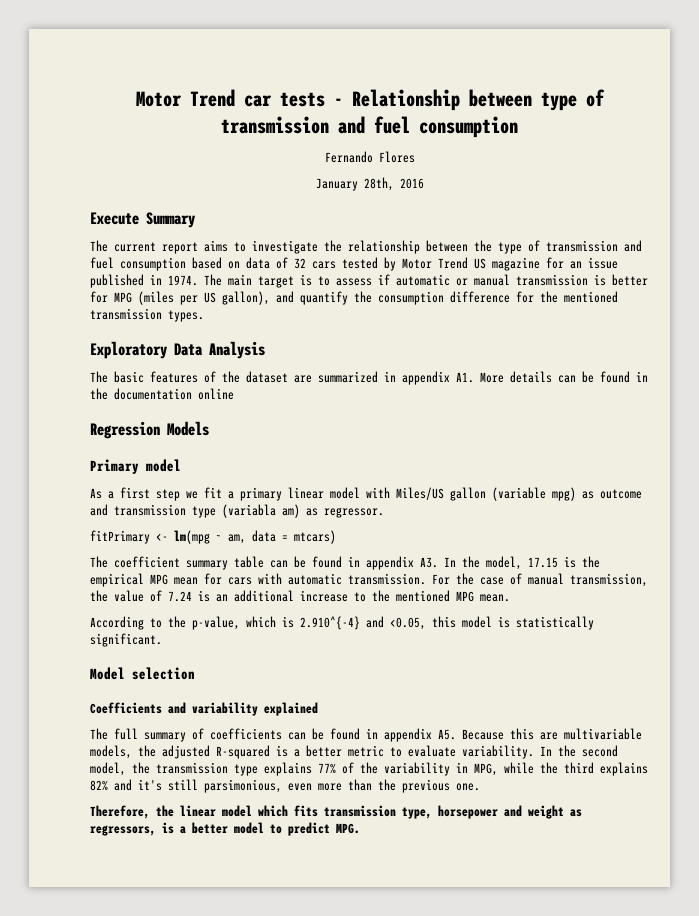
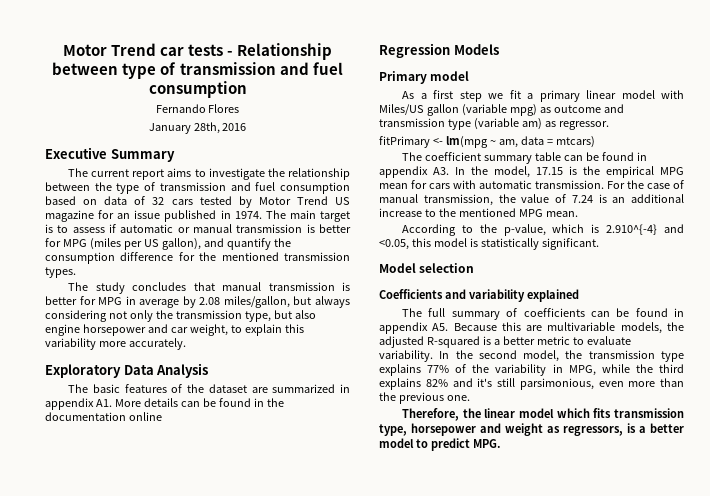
- Execute Summary
+ Executive Summary
+ The study concludes that manual transmission is better for MPG in average by 2.08 miles/gallon, but always considering not only the transmission type, but also engine horsepower and car weight, to explain this variability more accurately.
- As a first step we fit a primary linear model with Miles/US gallon (variable mpg) as outcome and transmission type (variabla am) as regressor.
+ As a first step we fit a primary linear model with Miles/US gallon (variable mpg) as outcome and transmission type (variable am) as regressor.

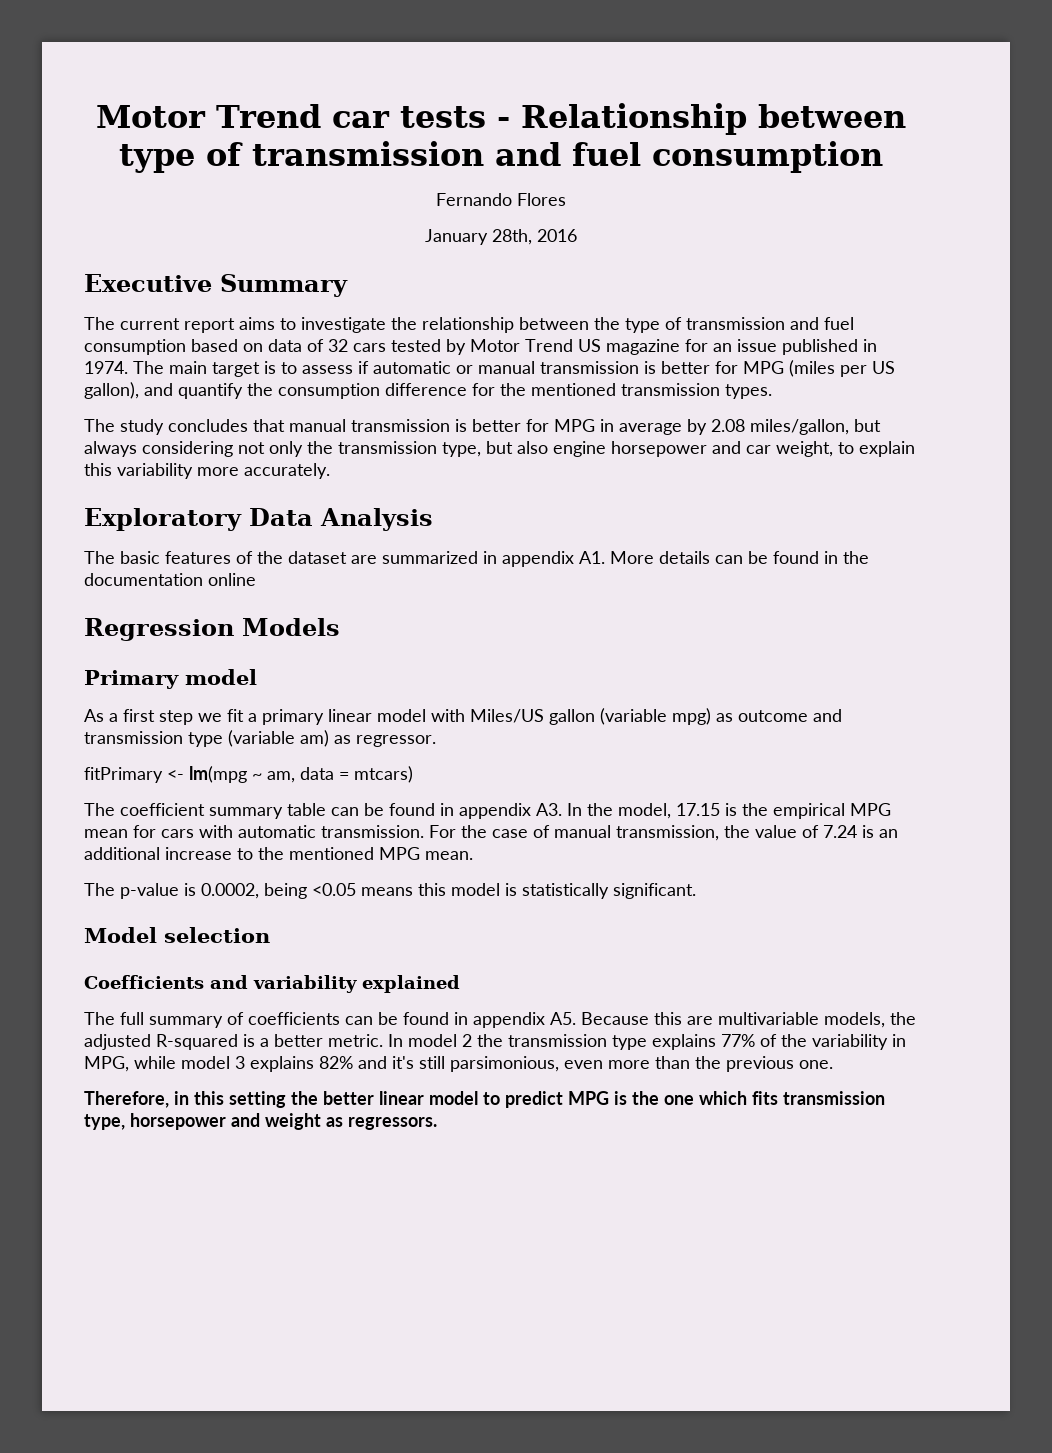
- According to the p-value, which is 2.910^{-4} and <0.05, this model is statistically significant.
+ The p-value is 0.0002, being <0.05 means this model is statistically significant.
- The full summary of coefficients can be found in appendix A5. Because this are multivariable models, the adjusted R-squared is a better metric to evaluate variability. In the second model, the transmission type explains 77% of the variability in MPG, while the third explains 82% and it's still parsimonious, even more than the previous one.
+ The full summary of coefficients can be found in appendix A5. Because this are multivariable models, the adjusted R-squared is a better metric. In model 2 the transmission type explains 77% of the variability in MPG, while model 3 explains 82% and it's still parsimonious, even more than the previous one.
- Therefore, the linear model which fits transmission type, horsepower and weight as regressors, is a better model to predict MPG.
+ Therefore, in this setting the better linear model to predict MPG is the one which fits transmission type, horsepower and weight as regressors.

